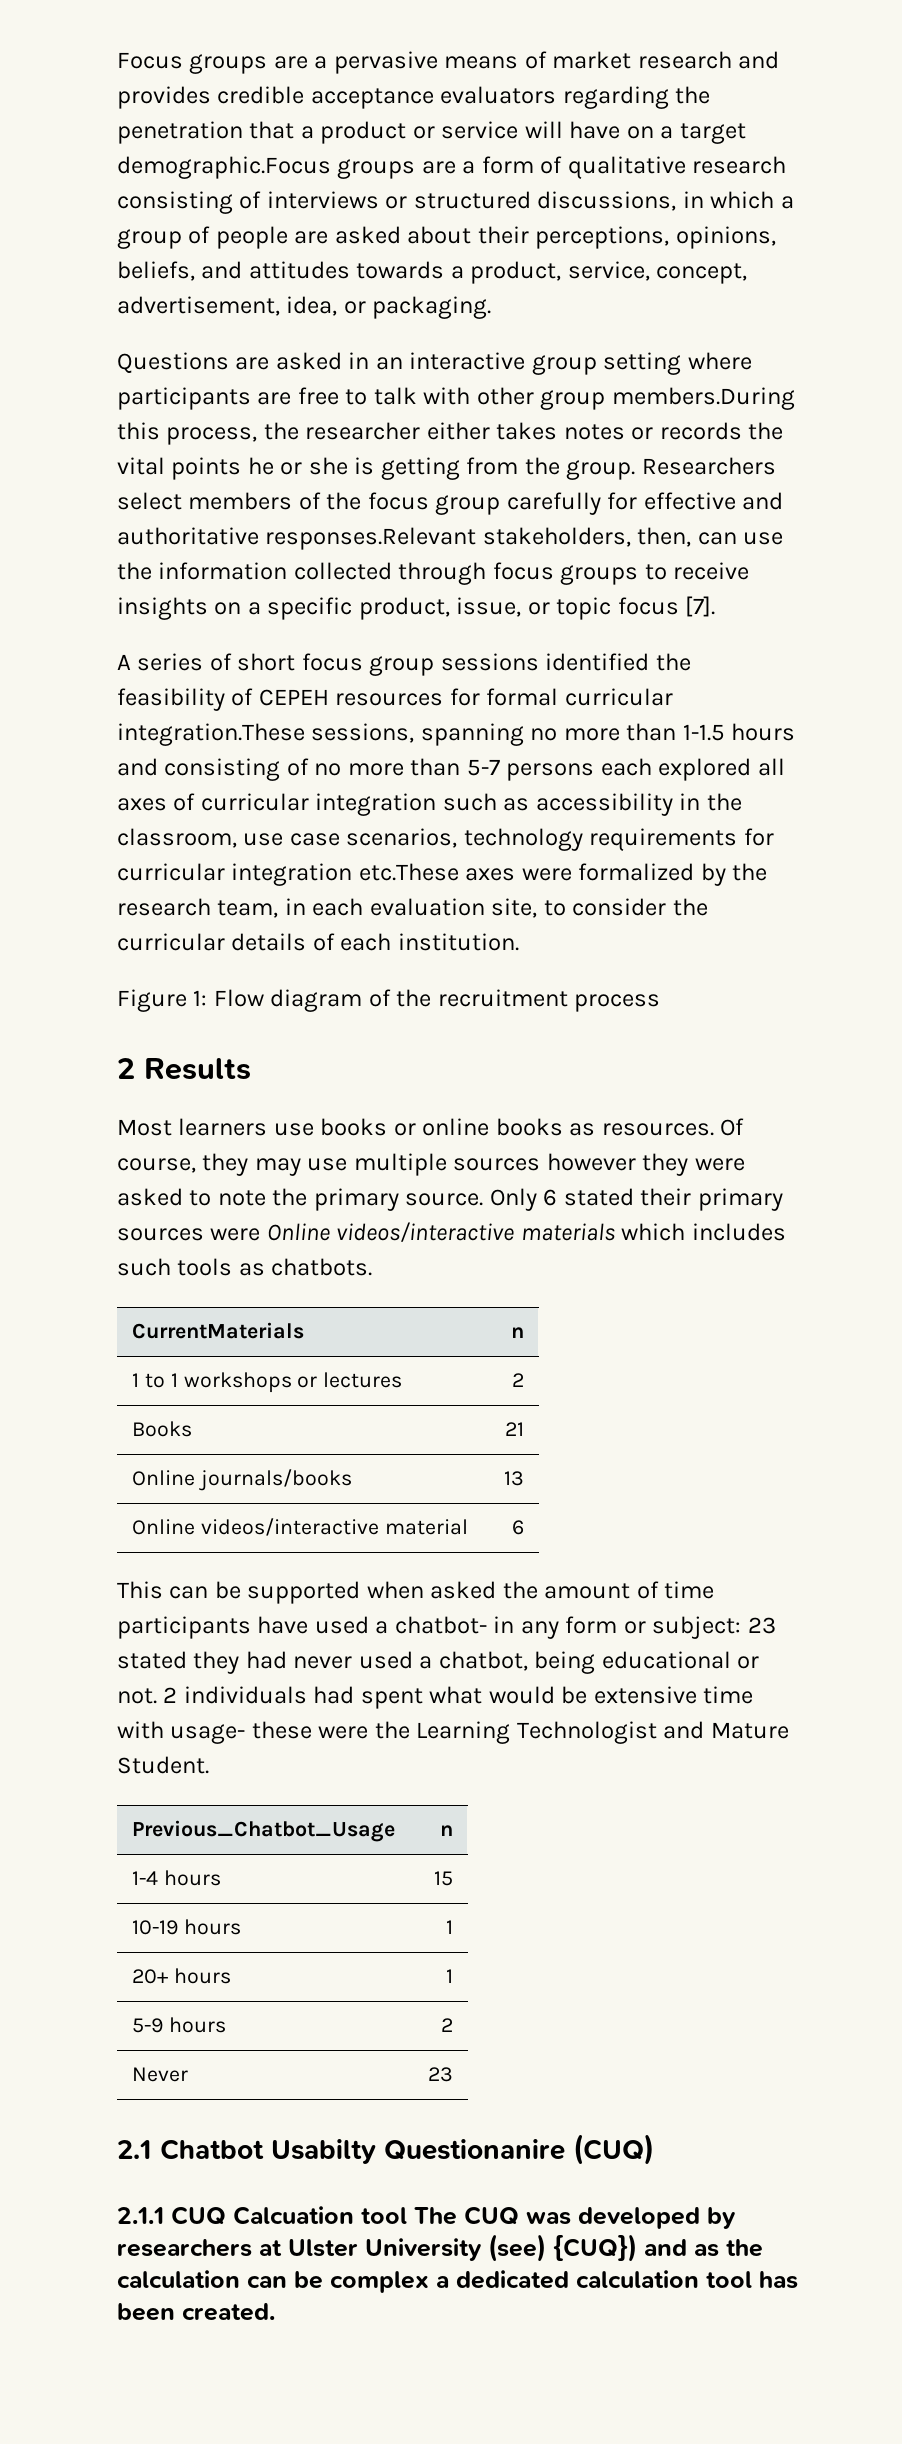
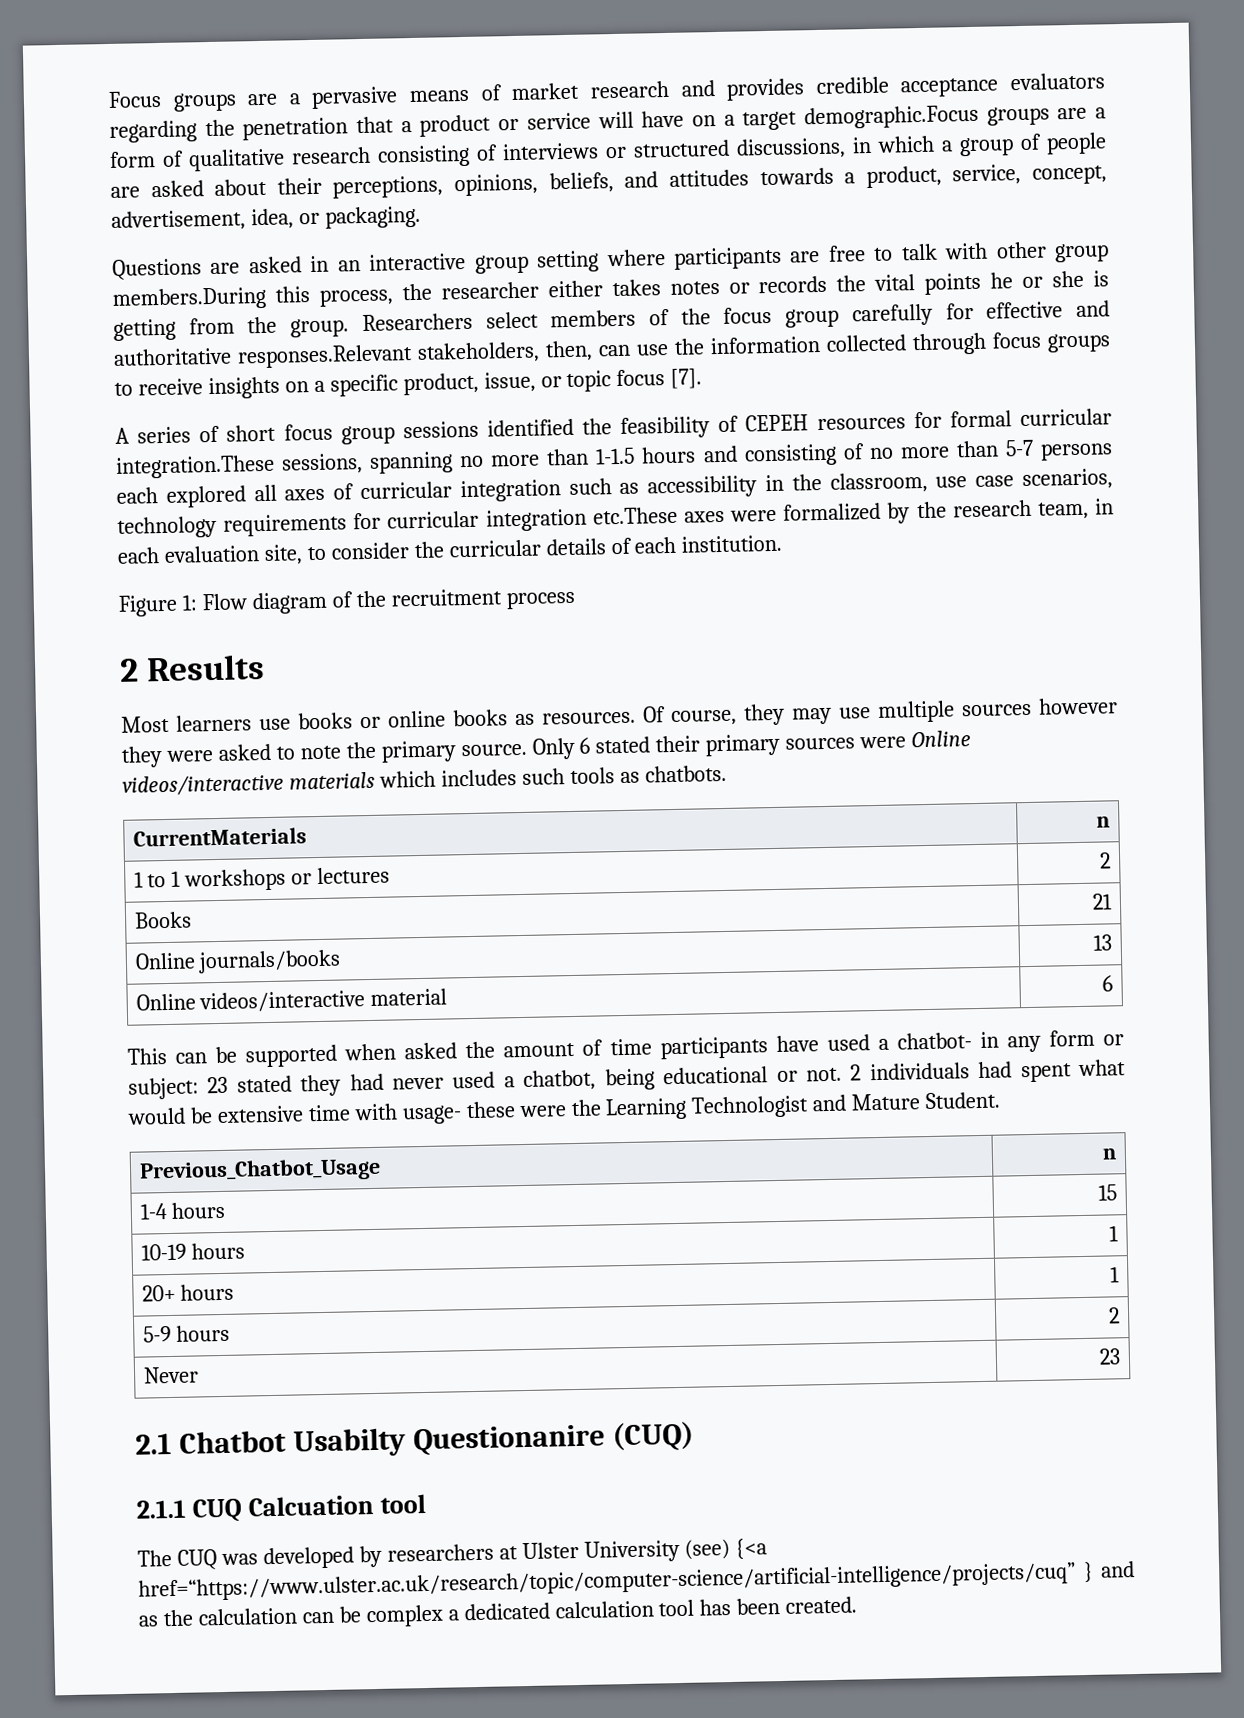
- 2.1.1 CUQ Calcuation tool The CUQ was developed by researchers at Ulster University (see) {CUQ}) and as the calculation can be complex a dedicated calculation tool has been created.
+ 2.1.1 CUQ Calcuation tool
+ The CUQ was developed by researchers at Ulster University (see) {<a href=“https://www.ulster.ac.uk/research/topic/computer-science/artificial-intelligence/projects/cuq” } and as the calculation can be complex a dedicated calculation tool has been created.

